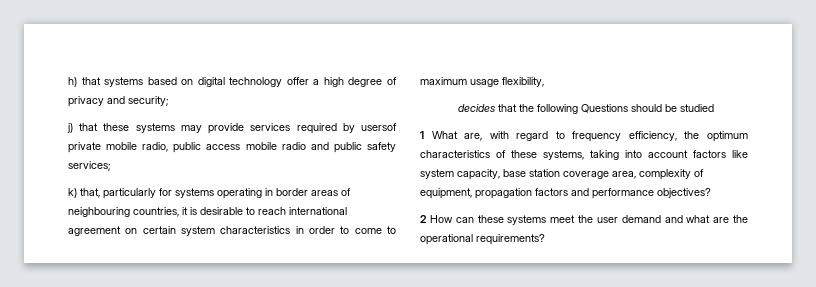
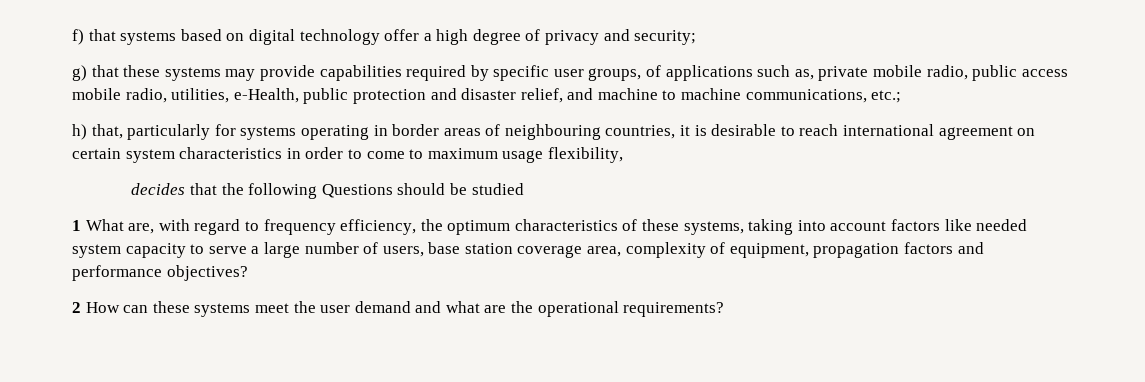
- h) that systems based on digital technology offer a high degree of privacy and security;
+ f) that systems based on digital technology offer a high degree of privacy and security;
- j) that these systems may provide services required by usersof private mobile radio, public access mobile radio and public safety services;
- k) that, particularly for systems operating in border areas of neighbouring countries, it is desirable to reach international agreement on certain system characteristics in order to come to maximum usage flexibility,
+ g) that these systems may provide capabilities required by specific user groups, of applications such as, private mobile radio, public access mobile radio, utilities, e-Health, public protection and disaster relief, and machine to machine communications, etc.;
+ h) that, particularly for systems operating in border areas of neighbouring countries, it is desirable to reach international agreement on certain system characteristics in order to come to maximum usage flexibility,
- 1 What are, with regard to frequency efficiency, the optimum characteristics of these systems, taking into account factors like system capacity, base station coverage area, complexity of equipment, propagation factors and performance objectives?
+ 1 What are, with regard to frequency efficiency, the optimum characteristics of these systems, taking into account factors like needed system capacity to serve a large number of users, base station coverage area, complexity of equipment, propagation factors and performance objectives?

